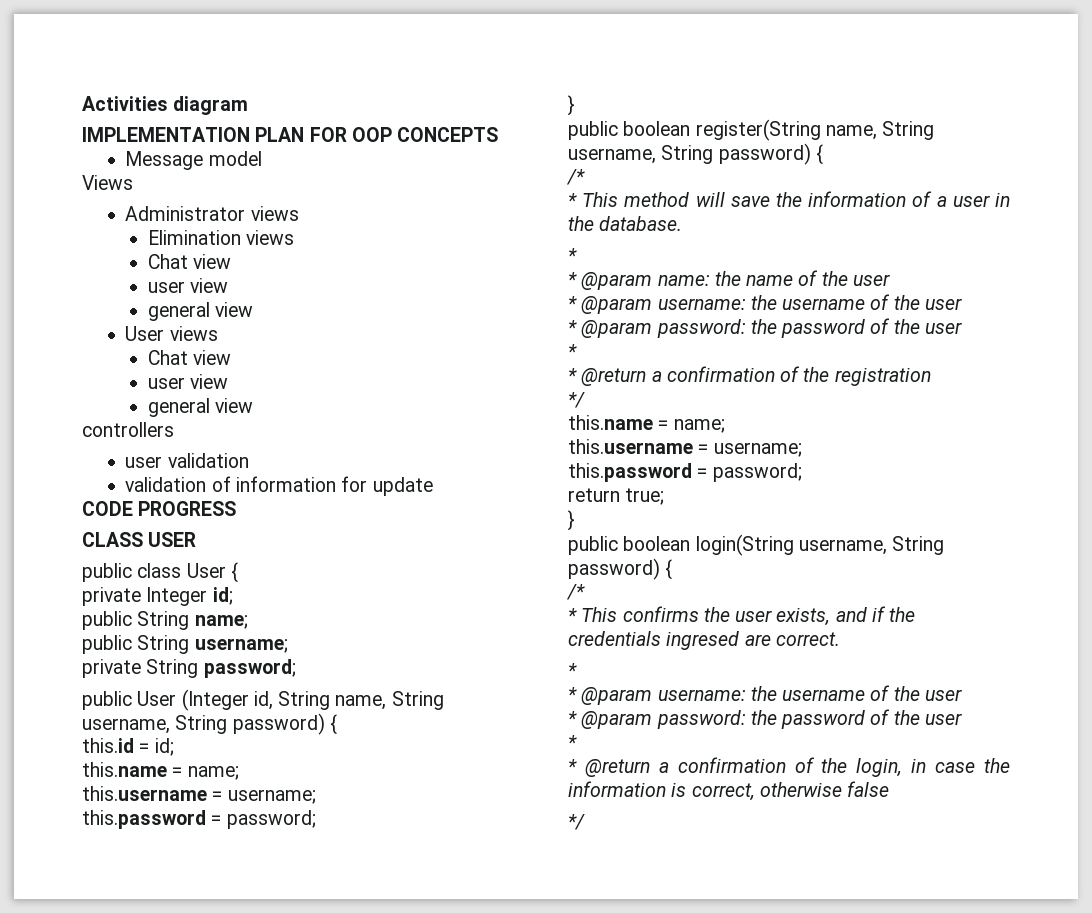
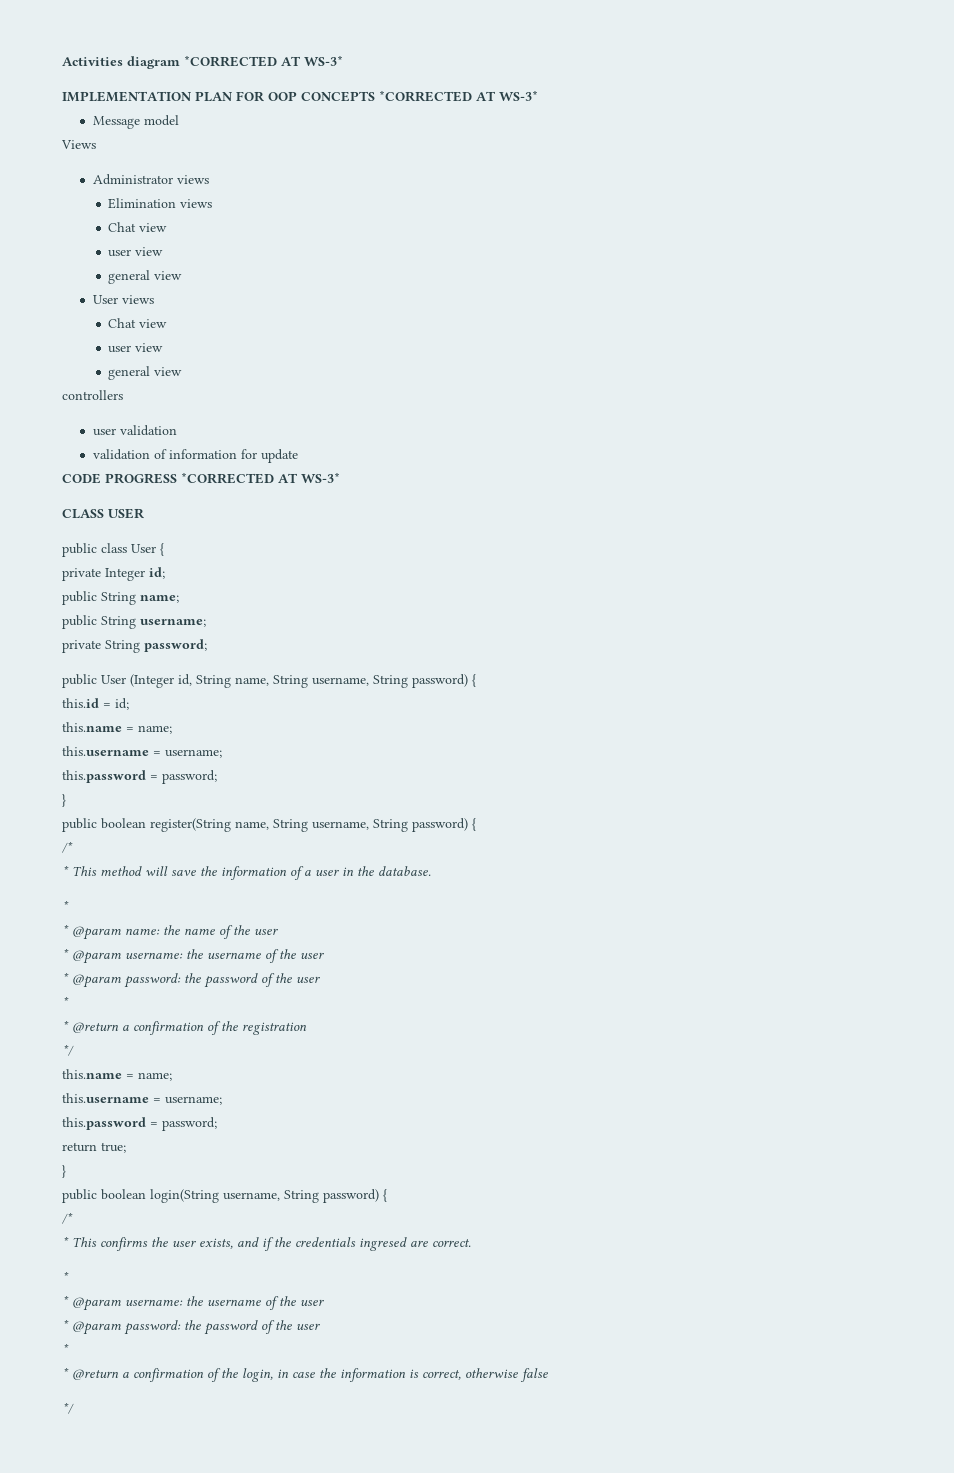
- Activities diagram
+ Activities diagram *CORRECTED AT WS-3*
- IMPLEMENTATION PLAN FOR OOP CONCEPTS
+ IMPLEMENTATION PLAN FOR OOP CONCEPTS *CORRECTED AT WS-3*
- CODE PROGRESS
+ CODE PROGRESS *CORRECTED AT WS-3*

